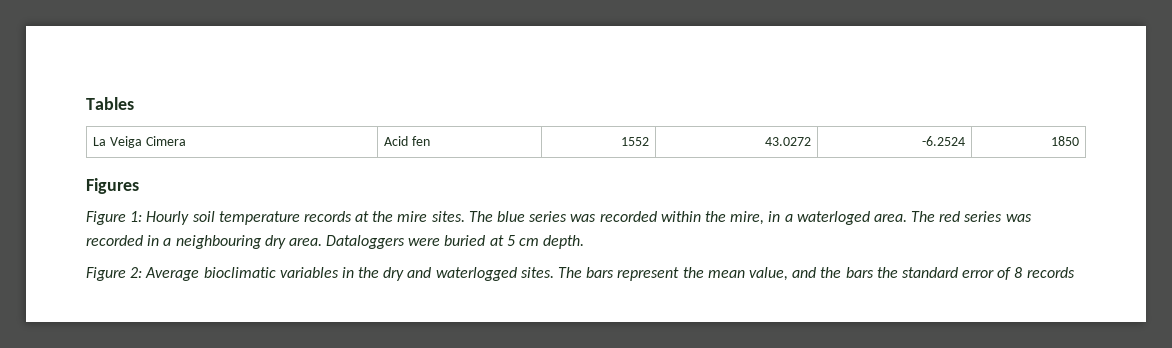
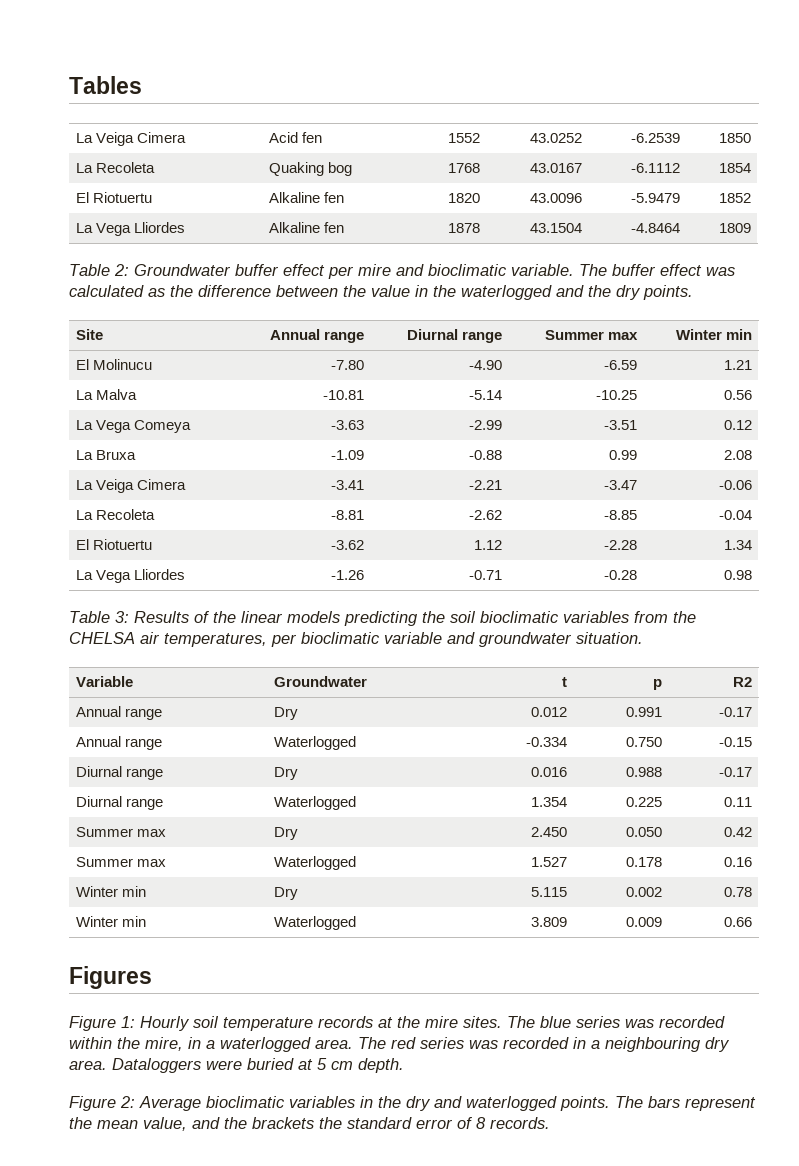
- La Veiga Cimera | Acid fen | 1552 | 43.0272 | -6.2524 | 1850
+ La Veiga Cimera | Acid fen | 1552 | 43.0252 | -6.2539 | 1850
+ La Recoleta | Quaking bog | 1768 | 43.0167 | -6.1112 | 1854
+ El Riotuertu | Alkaline fen | 1820 | 43.0096 | -5.9479 | 1852
+ La Vega Lliordes | Alkaline fen | 1878 | 43.1504 | -4.8464 | 1809
+ Table 2: Groundwater buffer effect per mire and bioclimatic variable. The buffer effect was calculated as the difference between the value in the waterlogged and the dry points.
+ Site | Annual range | Diurnal range | Summer max | Winter min
+ El Molinucu | -7.80 | -4.90 | -6.59 | 1.21
+ La Malva | -10.81 | -5.14 | -10.25 | 0.56
+ La Vega Comeya | -3.63 | -2.99 | -3.51 | 0.12
+ La Bruxa | -1.09 | -0.88 | 0.99 | 2.08
+ La Veiga Cimera | -3.41 | -2.21 | -3.47 | -0.06
+ La Recoleta | -8.81 | -2.62 | -8.85 | -0.04
+ El Riotuertu | -3.62 | 1.12 | -2.28 | 1.34
+ La Vega Lliordes | -1.26 | -0.71 | -0.28 | 0.98
+ Table 3: Results of the linear models predicting the soil bioclimatic variables from the CHELSA air temperatures, per bioclimatic variable and groundwater situation.
+ Variable | Groundwater | t | p | R2
+ Annual range | Dry | 0.012 | 0.991 | -0.17
+ Annual range | Waterlogged | -0.334 | 0.750 | -0.15
+ Diurnal range | Dry | 0.016 | 0.988 | -0.17
+ Diurnal range | Waterlogged | 1.354 | 0.225 | 0.11
+ Summer max | Dry | 2.450 | 0.050 | 0.42
+ Summer max | Waterlogged | 1.527 | 0.178 | 0.16
+ Winter min | Dry | 5.115 | 0.002 | 0.78
+ Winter min | Waterlogged | 3.809 | 0.009 | 0.66
- The blue series was recorded within the mire, in a waterloged area.
+ The blue series was recorded within the mire, in a waterlogged area.
- Figure 2: Average bioclimatic variables in the dry and waterlogged sites.
+ Figure 2: Average bioclimatic variables in the dry and waterlogged points.
- The bars represent the mean value, and the bars the standard error of 8 records
+ The bars represent the mean value, and the brackets the standard error of 8 records.

